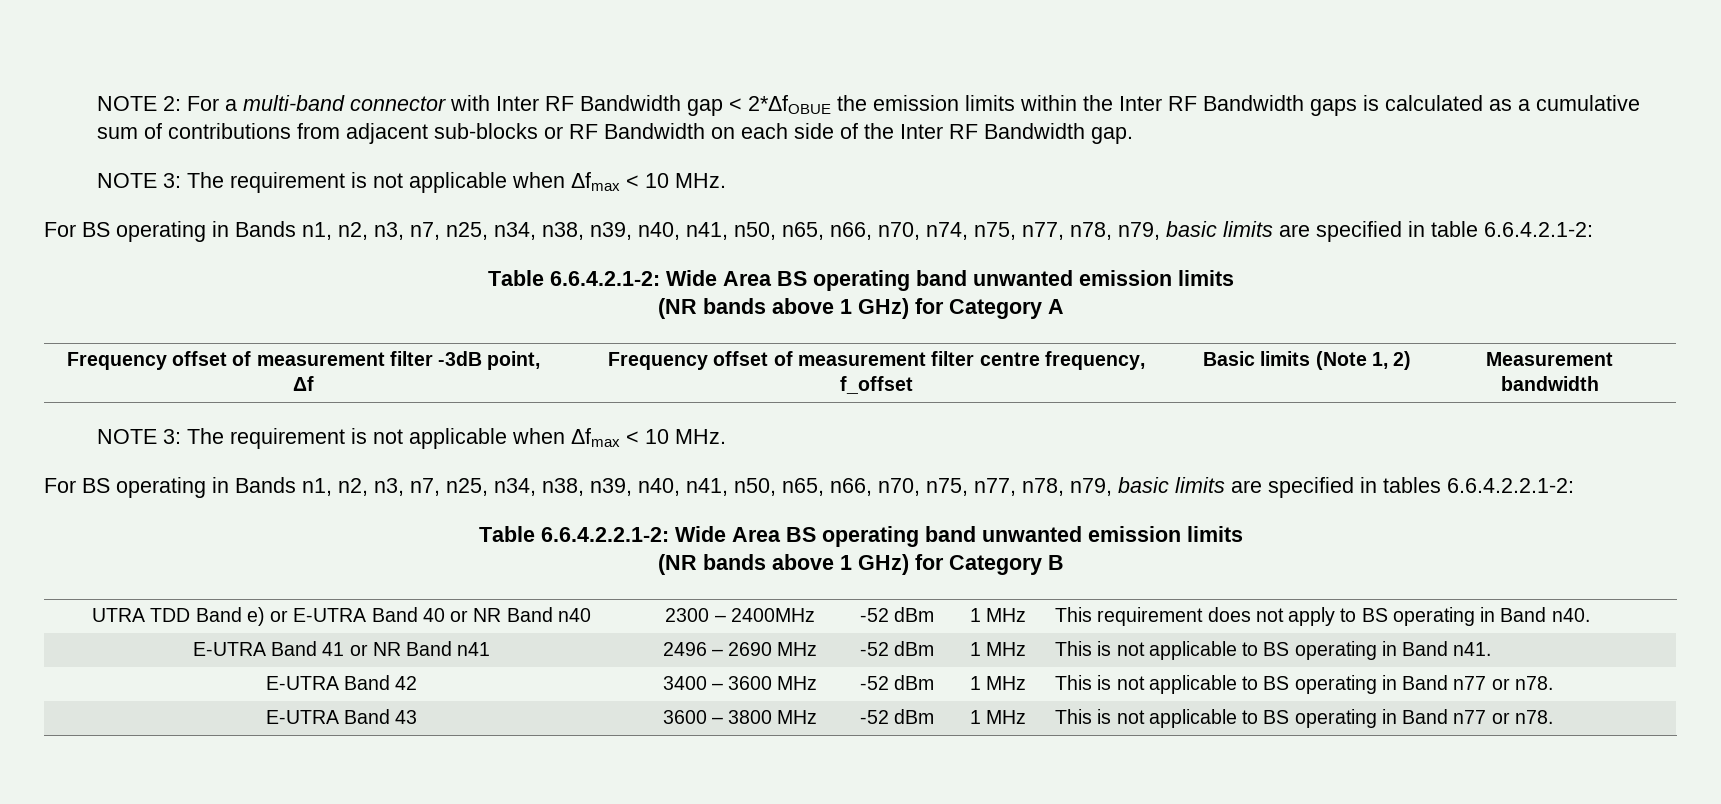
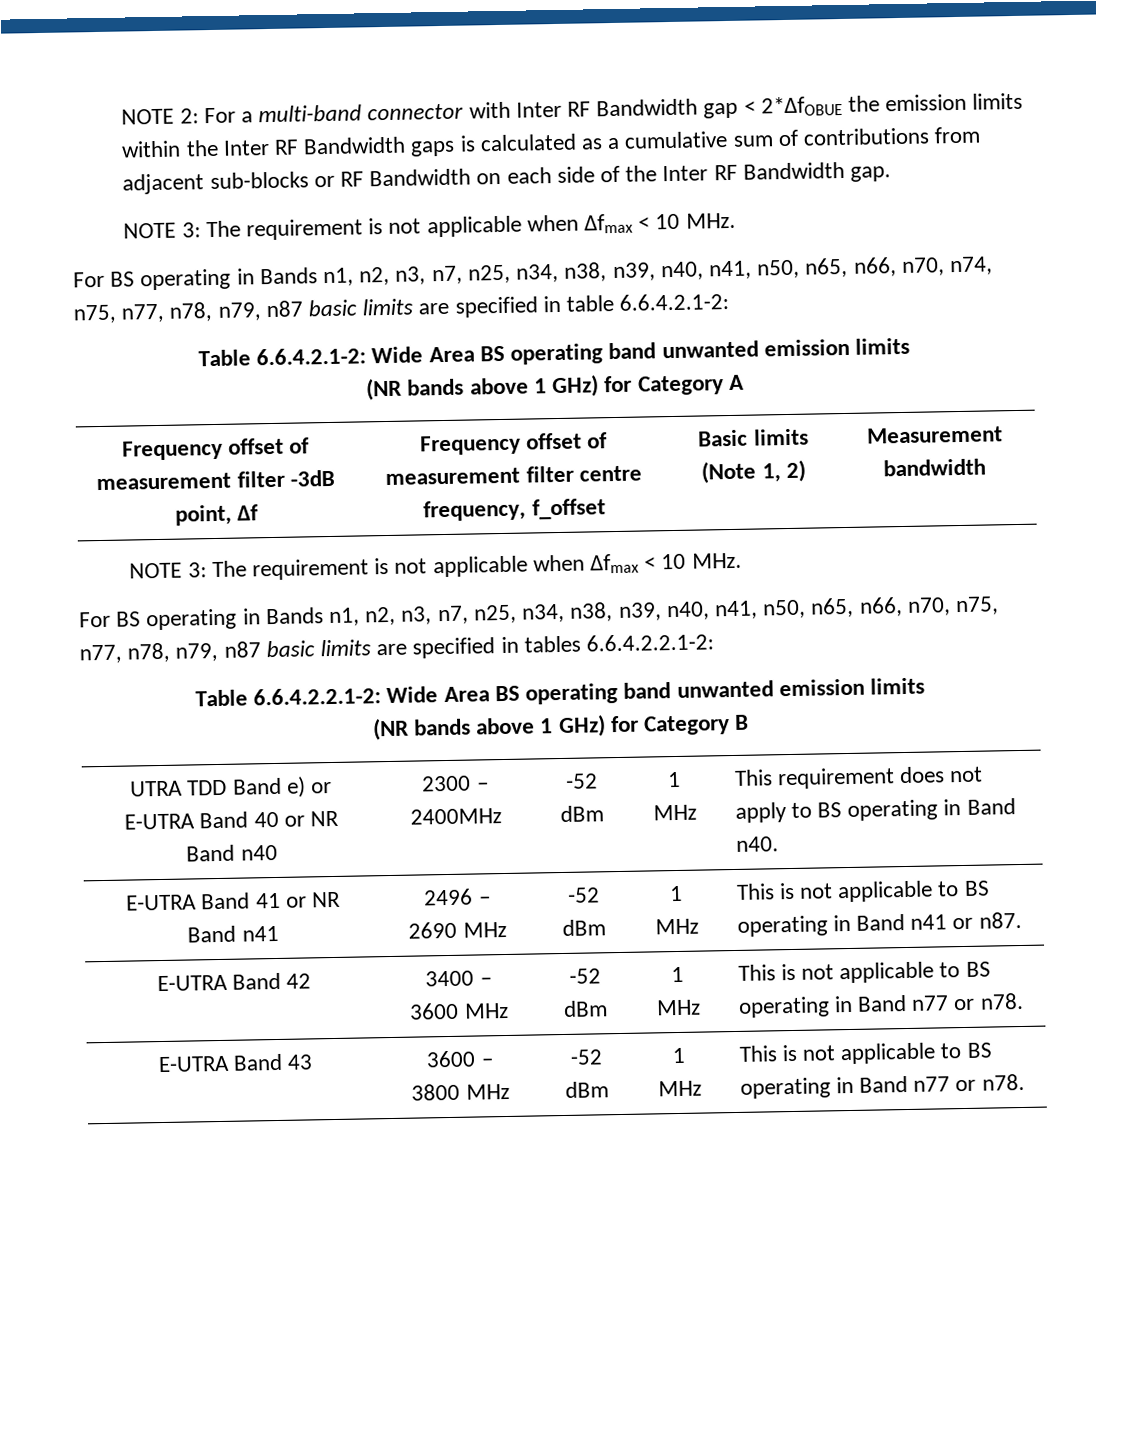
- For BS operating in Bands n1, n2, n3, n7, n25, n34, n38, n39, n40, n41, n50, n65, n66, n70, n74, n75, n77, n78, n79, basic limits are specified in table 6.6.4.2.1-2:
+ For BS operating in Bands n1, n2, n3, n7, n25, n34, n38, n39, n40, n41, n50, n65, n66, n70, n74, n75, n77, n78, n79, n87 basic limits are specified in table 6.6.4.2.1-2:
- For BS operating in Bands n1, n2, n3, n7, n25, n34, n38, n39, n40, n41, n50, n65, n66, n70, n75, n77, n78, n79, basic limits are specified in tables 6.6.4.2.2.1-2:
+ For BS operating in Bands n1, n2, n3, n7, n25, n34, n38, n39, n40, n41, n50, n65, n66, n70, n75, n77, n78, n79, n87 basic limits are specified in tables 6.6.4.2.2.1-2:
- E-UTRA Band 41 or NR Band n41 | 2496 – 2690 MHz | -52 dBm | 1 MHz | This is not applicable to BS operating in Band n41.
+ E-UTRA Band 41 or NR Band n41 | 2496 – 2690 MHz | -52 dBm | 1 MHz | This is not applicable to BS operating in Band n41 or n87.

